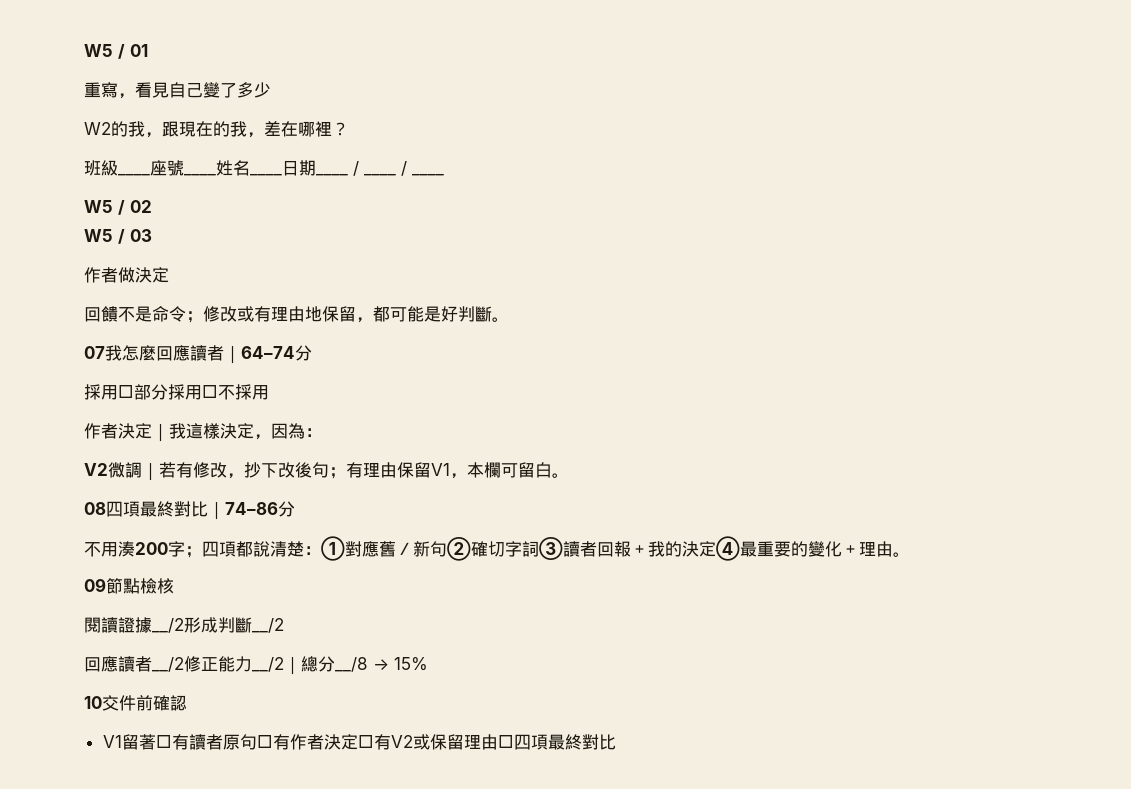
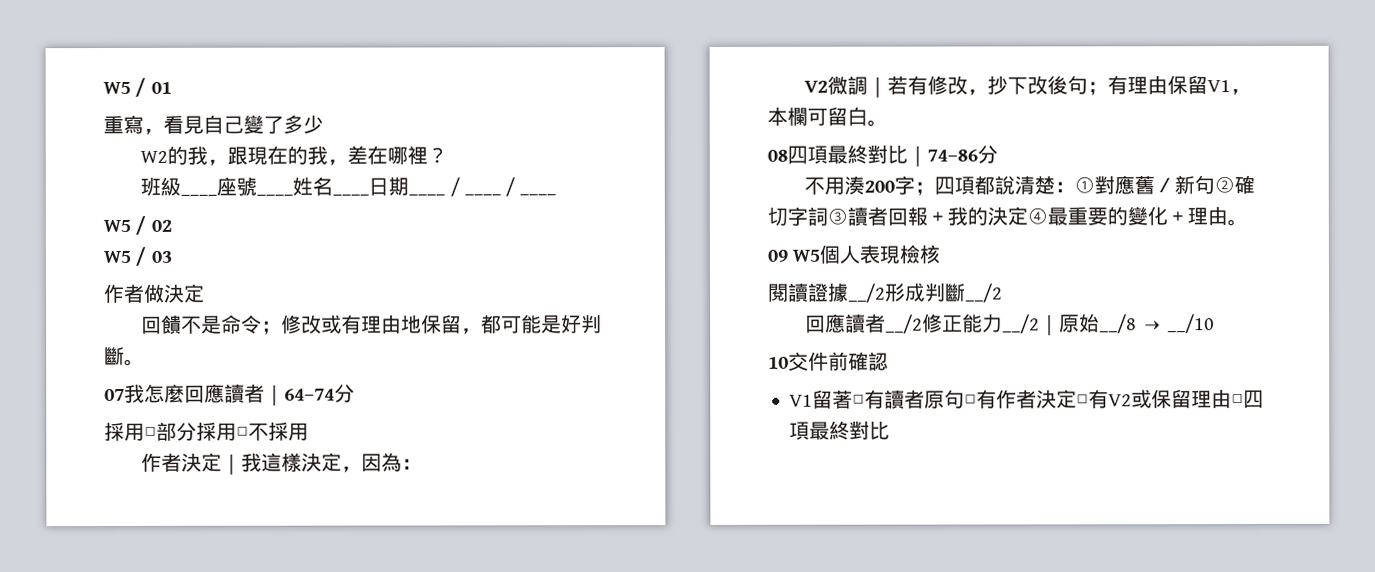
- 09節點檢核
+ 09 W5個人表現檢核
- 回應讀者__/2修正能力__/2｜總分__/8 → 15%
+ 回應讀者__/2修正能力__/2｜原始__/8 → __/10

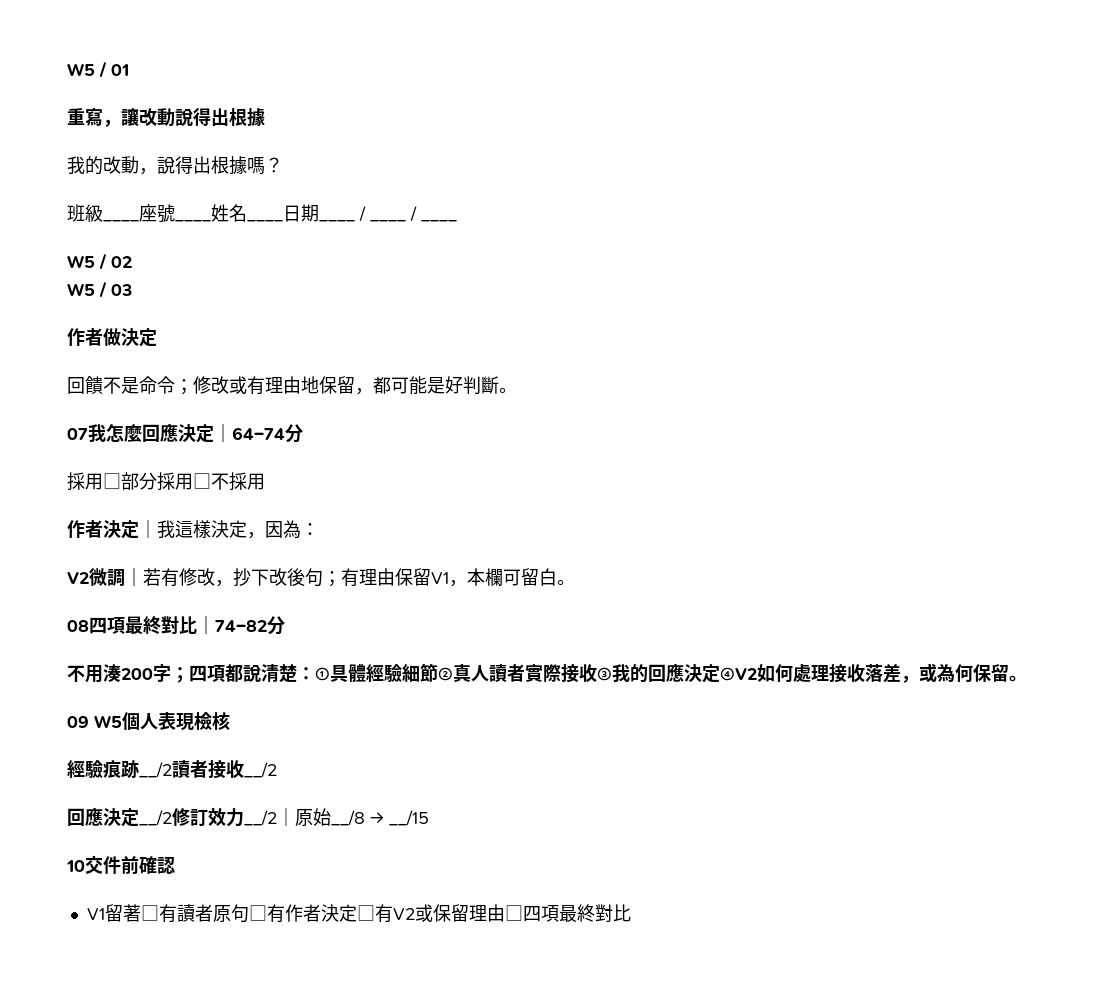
- 重寫，看見自己變了多少
- W2的我，跟現在的我，差在哪裡？
+ 重寫，讓改動說得出根據
+ 我的改動，說得出根據嗎？
- 07我怎麼回應讀者｜64–74分
+ 07我怎麼回應決定｜64–74分
- 08四項最終對比｜74–86分
+ 08四項最終對比｜74–82分
- 不用湊200字；四項都說清楚：①對應舊／新句②確切字詞③讀者回報＋我的決定④最重要的變化＋理由。
+ 不用湊200字；四項都說清楚：①具體經驗細節②真人讀者實際接收③我的回應決定④V2如何處理接收落差，或為何保留。
- 閱讀證據__/2形成判斷__/2
+ 經驗痕跡__/2讀者接收__/2
- 回應讀者__/2修正能力__/2｜原始__/8 → __/10
+ 回應決定__/2修訂效力__/2｜原始__/8 → __/15

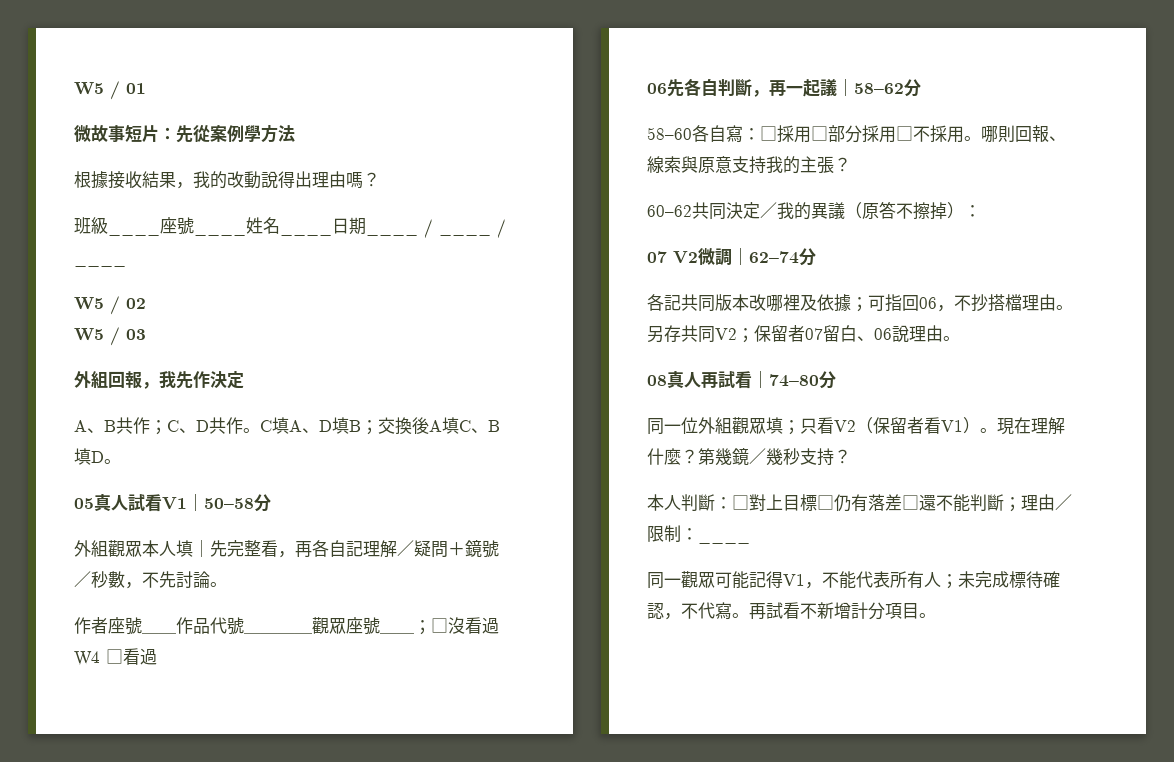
- 重寫，讓改動說得出根據
- 我的改動，說得出根據嗎？
+ 微故事短片：先從案例學方法
+ 根據接收結果，我的改動說得出理由嗎？
- 作者做決定
- 回饋不是命令；修改或有理由地保留，都可能是好判斷。
- 07我怎麼回應決定｜64–74分
- 採用□部分採用□不採用
- 作者決定｜我這樣決定，因為：
+ 外組回報，我先作決定
+ A、B共作；C、D共作。C填A、D填B；交換後A填C、B填D。
+ 05真人試看V1｜50–58分
+ 外組觀眾本人填｜先完整看，再各自記理解／疑問＋鏡號／秒數，不先討論。
+ 作者座號＿＿作品代號＿＿＿＿觀眾座號＿＿；□沒看過W4 □看過
+ 06先各自判斷，再一起議｜58–62分
+ 58–60各自寫：□採用□部分採用□不採用。哪則回報、線索與原意支持我的主張？
+ 60–62共同決定／我的異議（原答不擦掉）：
- V2微調｜若有修改，抄下改後句；有理由保留V1，本欄可留白。
- 08四項最終對比｜74–82分
- 不用湊200字；四項都說清楚：①具體經驗細節②真人讀者實際接收③我的回應決定④V2如何處理接收落差，或為何保留。
- 09 W5個人表現檢核
- 經驗痕跡__/2讀者接收__/2
- 回應決定__/2修訂效力__/2｜原始__/8 → __/15
- 10交件前確認
- V1留著□有讀者原句□有作者決定□有V2或保留理由□四項最終對比
+ 07 V2微調｜62–74分
+ 各記共同版本改哪裡及依據；可指回06，不抄搭檔理由。另存共同V2；保留者07留白、06說理由。
+ 08真人再試看｜74–80分
+ 同一位外組觀眾填；只看V2（保留者看V1）。現在理解什麼？第幾鏡／幾秒支持？
+ 本人判斷：□對上目標□仍有落差□還不能判斷；理由／限制：____
+ 同一觀眾可能記得V1，不能代表所有人；未完成標待確認，不代寫。再試看不新增計分項目。

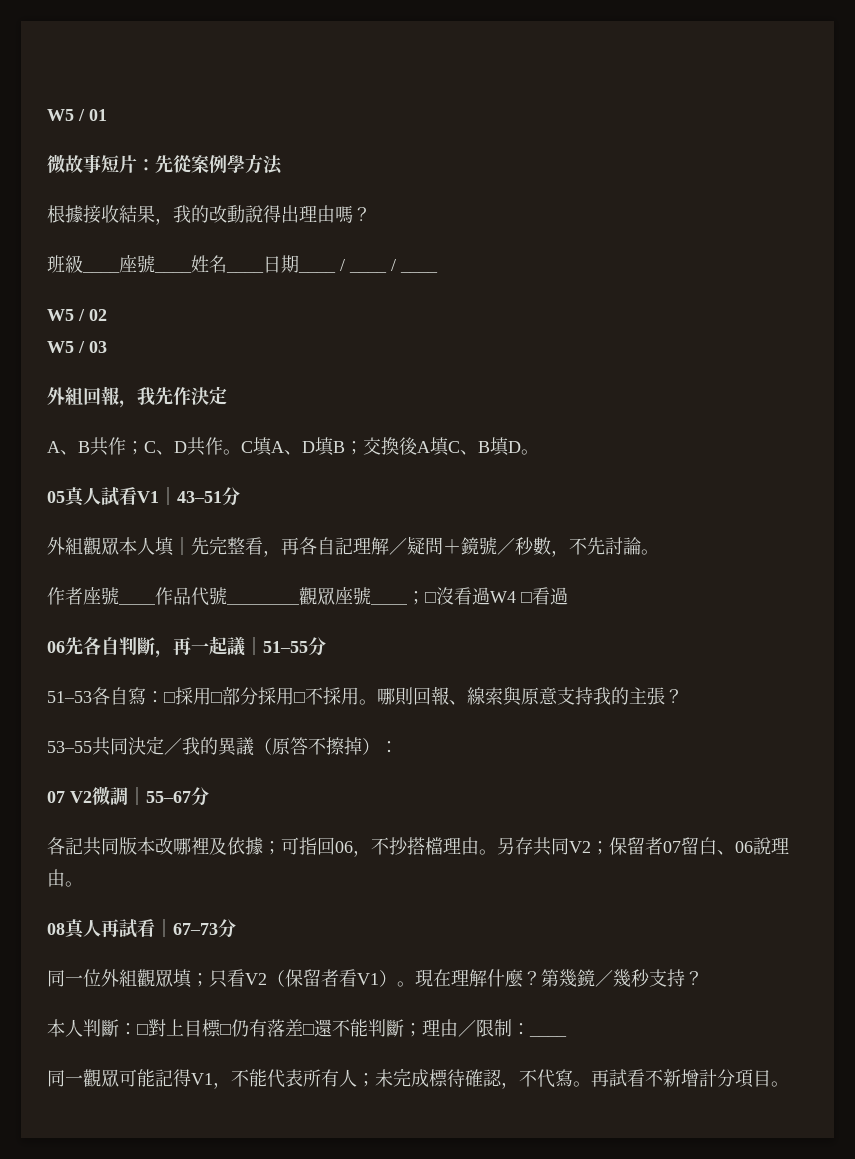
- 05真人試看V1｜50–58分
+ 05真人試看V1｜43–51分
- 06先各自判斷，再一起議｜58–62分
- 58–60各自寫：□採用□部分採用□不採用。
+ 06先各自判斷，再一起議｜51–55分
+ 51–53各自寫：□採用□部分採用□不採用。
- 60–62共同決定／我的異議（原答不擦掉）：
+ 53–55共同決定／我的異議（原答不擦掉）：
- 07 V2微調｜62–74分
+ 07 V2微調｜55–67分
- 08真人再試看｜74–80分
+ 08真人再試看｜67–73分

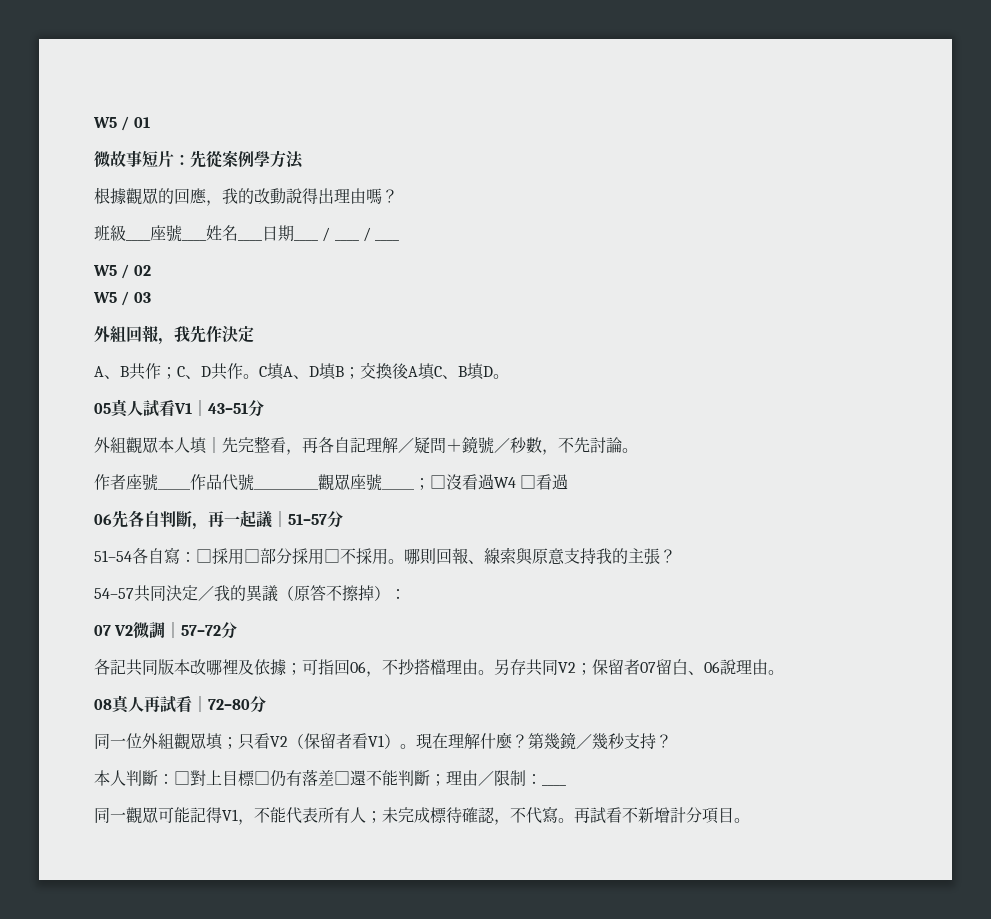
- 根據接收結果，我的改動說得出理由嗎？
+ 根據觀眾的回應，我的改動說得出理由嗎？
- 06先各自判斷，再一起議｜51–55分
- 51–53各自寫：□採用□部分採用□不採用。
+ 06先各自判斷，再一起議｜51–57分
+ 51–54各自寫：□採用□部分採用□不採用。
- 53–55共同決定／我的異議（原答不擦掉）：
+ 54–57共同決定／我的異議（原答不擦掉）：
- 07 V2微調｜55–67分
+ 07 V2微調｜57–72分
- 08真人再試看｜67–73分
+ 08真人再試看｜72–80分

